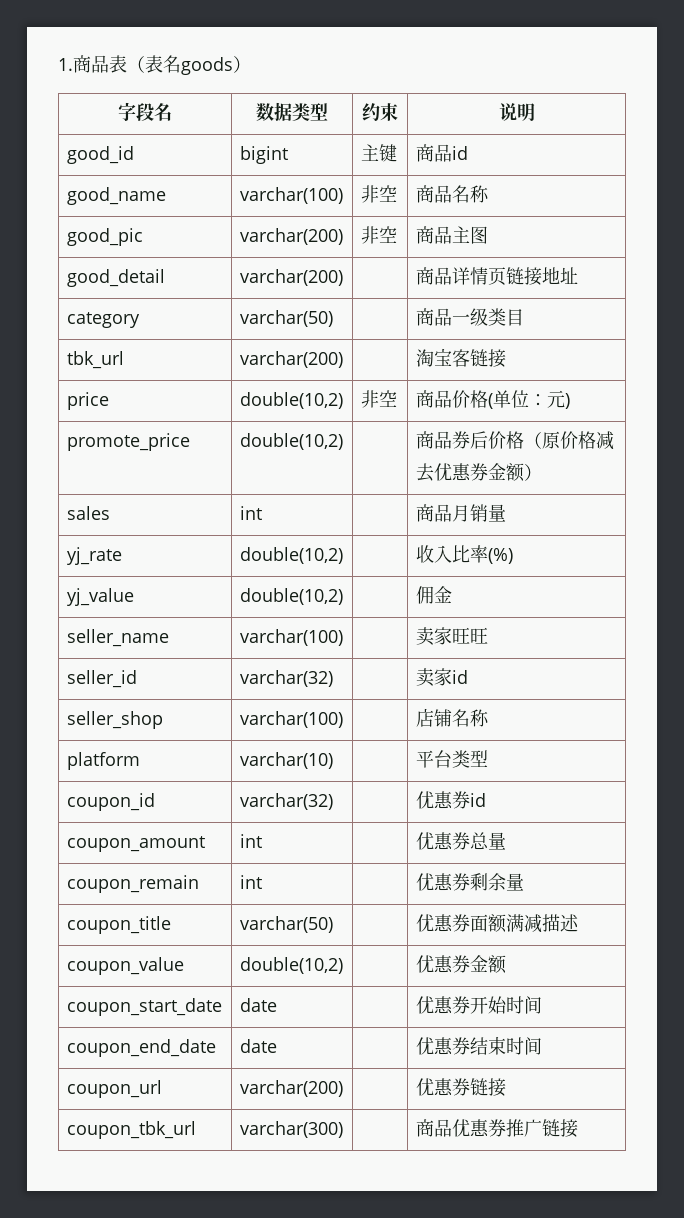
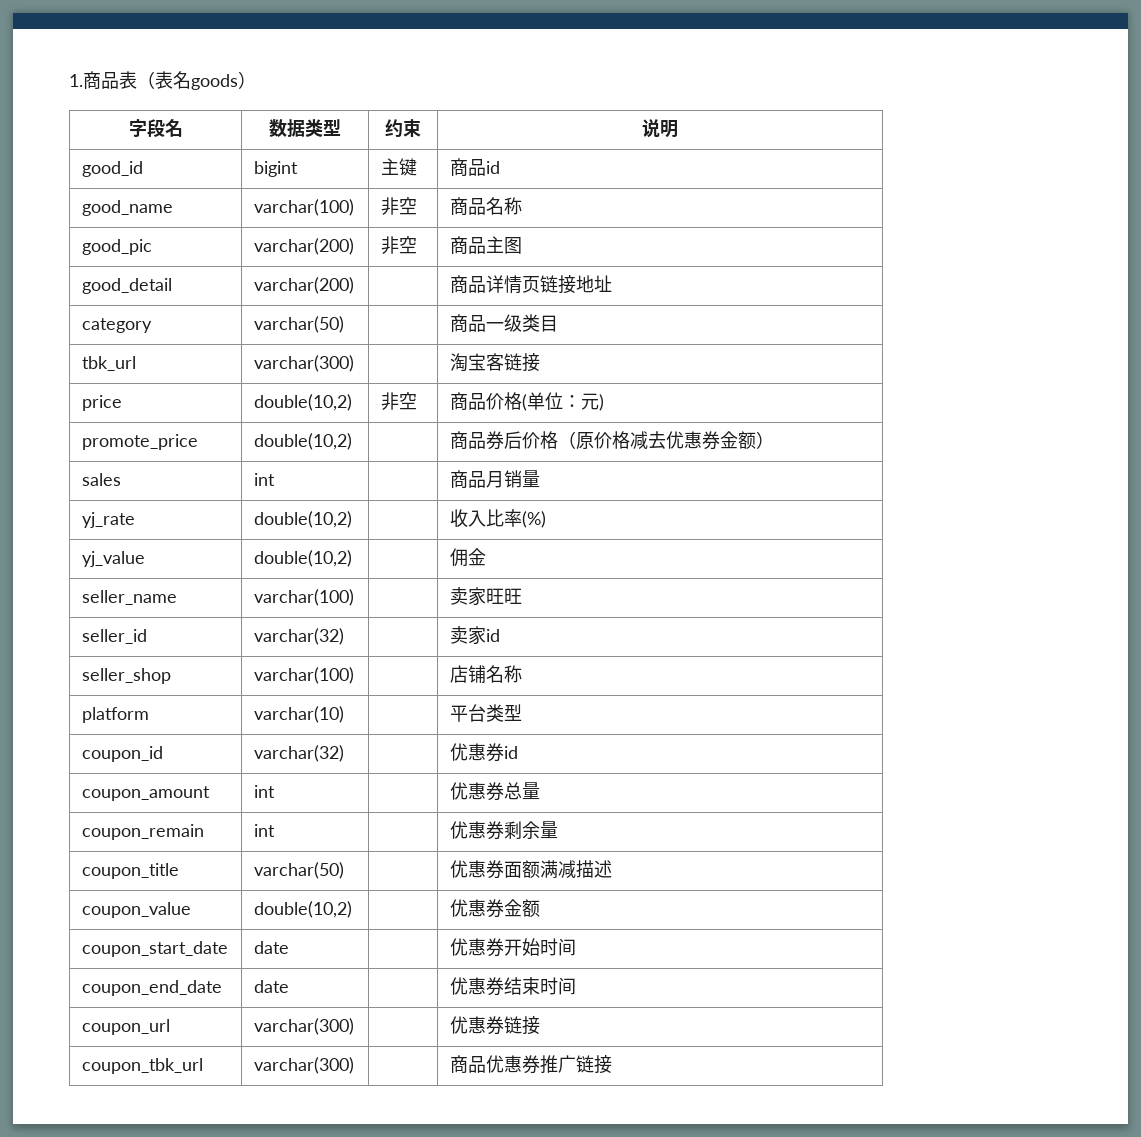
- tbk_url | varchar(200) | | 淘宝客链接
+ tbk_url | varchar(300) | | 淘宝客链接
- coupon_url | varchar(200) | | 优惠券链接
+ coupon_url | varchar(300) | | 优惠券链接

